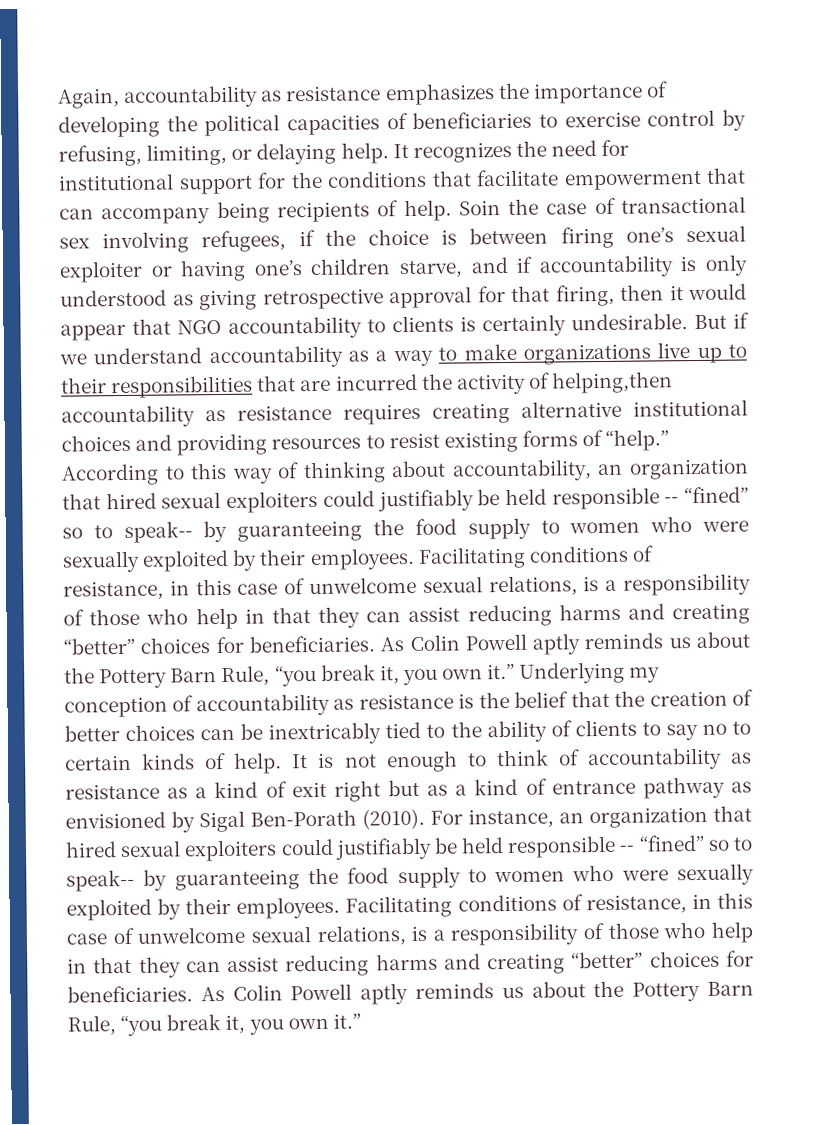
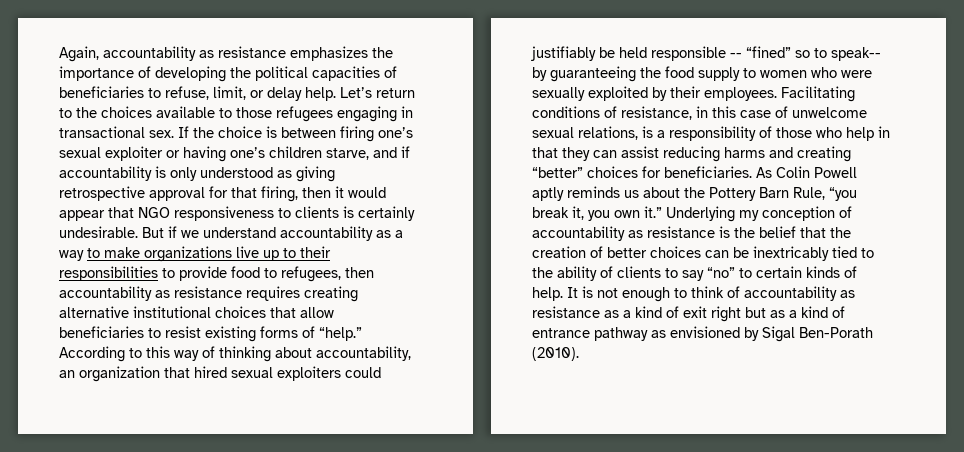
- Again, accountability as resistance emphasizes the importance of developing the political capacities of beneficiaries to exercise control by refusing, limiting, or delaying help. It recognizes the need for institutional support for the conditions that facilitate empowerment that can accompany being recipients of help. Soin the case of transactional sex involving refugees, if the choice is between firing one’s sexual exploiter or having one’s children starve, and if accountability is only understood as giving retrospective approval for that firing, then it would appear that NGO accountability to clients is certainly undesirable.
+ Again, accountability as resistance emphasizes the importance of developing the political capacities of beneficiaries to refuse, limit, or delay help. Let’s return to the choices available to those refugees engaging in transactional sex. If the choice is between firing one’s sexual exploiter or having one’s children starve, and if accountability is only understood as giving retrospective approval for that firing, then it would appear that NGO responsiveness to clients is certainly undesirable.
- But if we understand accountability as a way to make organizations live up to their responsibilities that are incurred the activity of helping,then accountability as resistance requires creating alternative institutional choices and providing resources to resist existing forms of “help.”
+ But if we understand accountability as a way to make organizations live up to their responsibilities to provide food to refugees, then accountability as resistance requires creating alternative institutional choices that allow beneficiaries to resist existing forms of “help.”
- Underlying my conception of accountability as resistance is the belief that the creation of better choices can be inextricably tied to the ability of clients to say no to certain kinds of help.
+ Underlying my conception of accountability as resistance is the belief that the creation of better choices can be inextricably tied to the ability of clients to say “no” to certain kinds of help.
- For instance, an organization that hired sexual exploiters could justifiably be held responsible -- “fined” so to speak-- by guaranteeing the food supply to women who were sexually exploited by their employees. Facilitating conditions of resistance, in this case of unwelcome sexual relations, is a responsibility of those who help in that they can assist reducing harms and creating “better” choices for beneficiaries. As Colin Powell aptly reminds us about the Pottery Barn Rule, “you break it, you own it.”

